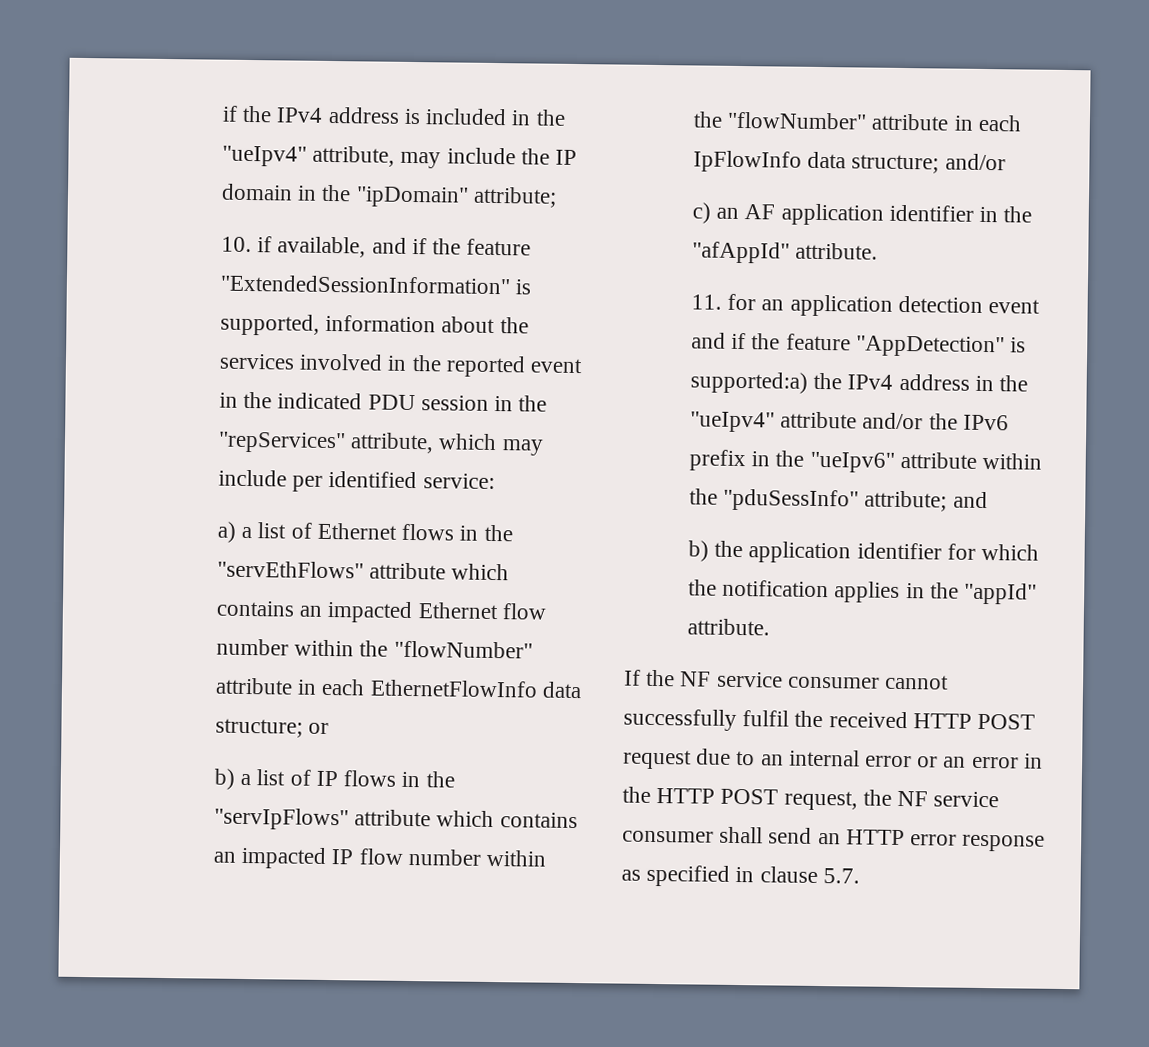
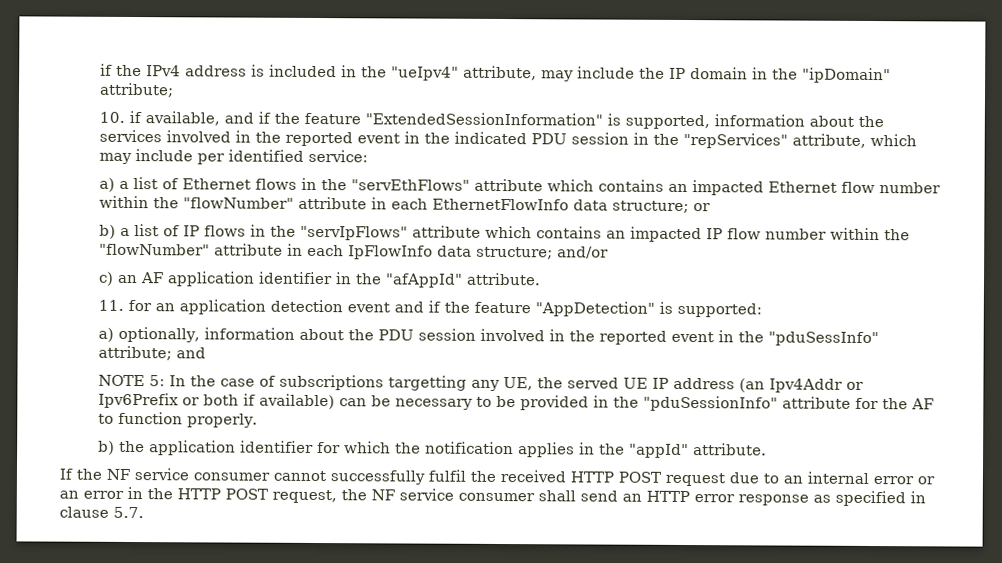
- 11. for an application detection event and if the feature "AppDetection" is supported:a) the IPv4 address in the "ueIpv4" attribute and/or the IPv6 prefix in the "ueIpv6" attribute within the "pduSessInfo" attribute; and
+ 11. for an application detection event and if the feature "AppDetection" is supported:
+ a) optionally, information about the PDU session involved in the reported event in the "pduSessInfo" attribute; and
+ NOTE 5: In the case of subscriptions targetting any UE, the served UE IP address (an Ipv4Addr or Ipv6Prefix or both if available) can be necessary to be provided in the "pduSessionInfo" attribute for the AF to function properly.

